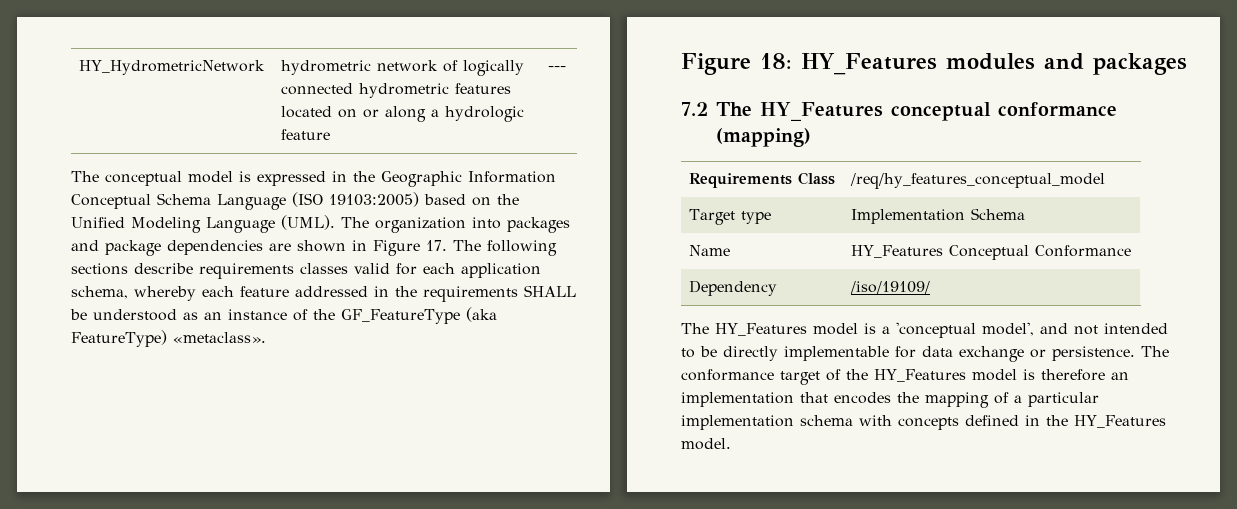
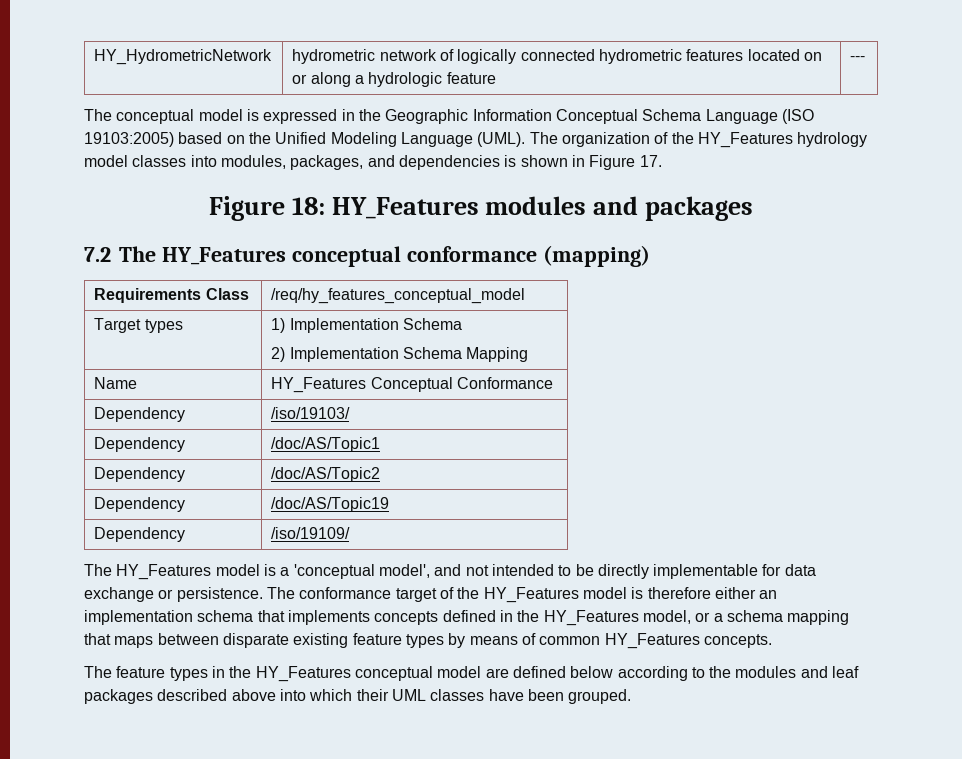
- The organization into packages and package dependencies are shown in Figure 17. The following sections describe requirements classes valid for each application schema, whereby each feature addressed in the requirements SHALL be understood as an instance of the GF_FeatureType (aka FeatureType) «metaclass».
+ The organization of the HY_Features hydrology model classes into modules, packages, and dependencies is shown in Figure 17.
- Target type | Implementation Schema
+ Target types | 1) Implementation Schema
+ 2) Implementation Schema Mapping
+ Dependency | /iso/19103/
+ Dependency | /doc/AS/Topic1
+ Dependency | /doc/AS/Topic2
+ Dependency | /doc/AS/Topic19
- The conformance target of the HY_Features model is therefore an implementation that encodes the mapping of a particular implementation schema with concepts defined in the HY_Features model.
+ The conformance target of the HY_Features model is therefore either an implementation schema that implements concepts defined in the HY_Features model, or a schema mapping that maps between disparate existing feature types by means of common HY_Features concepts.
+ The feature types in the HY_Features conceptual model are defined below according to the modules and leaf packages described above into which their UML classes have been grouped.

